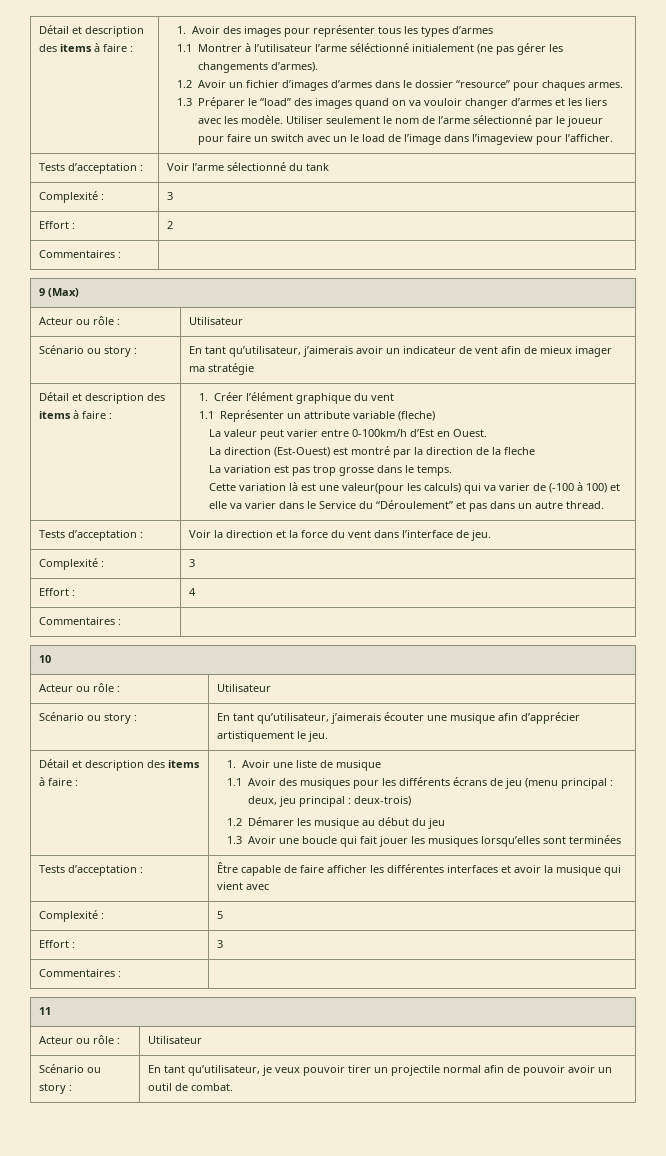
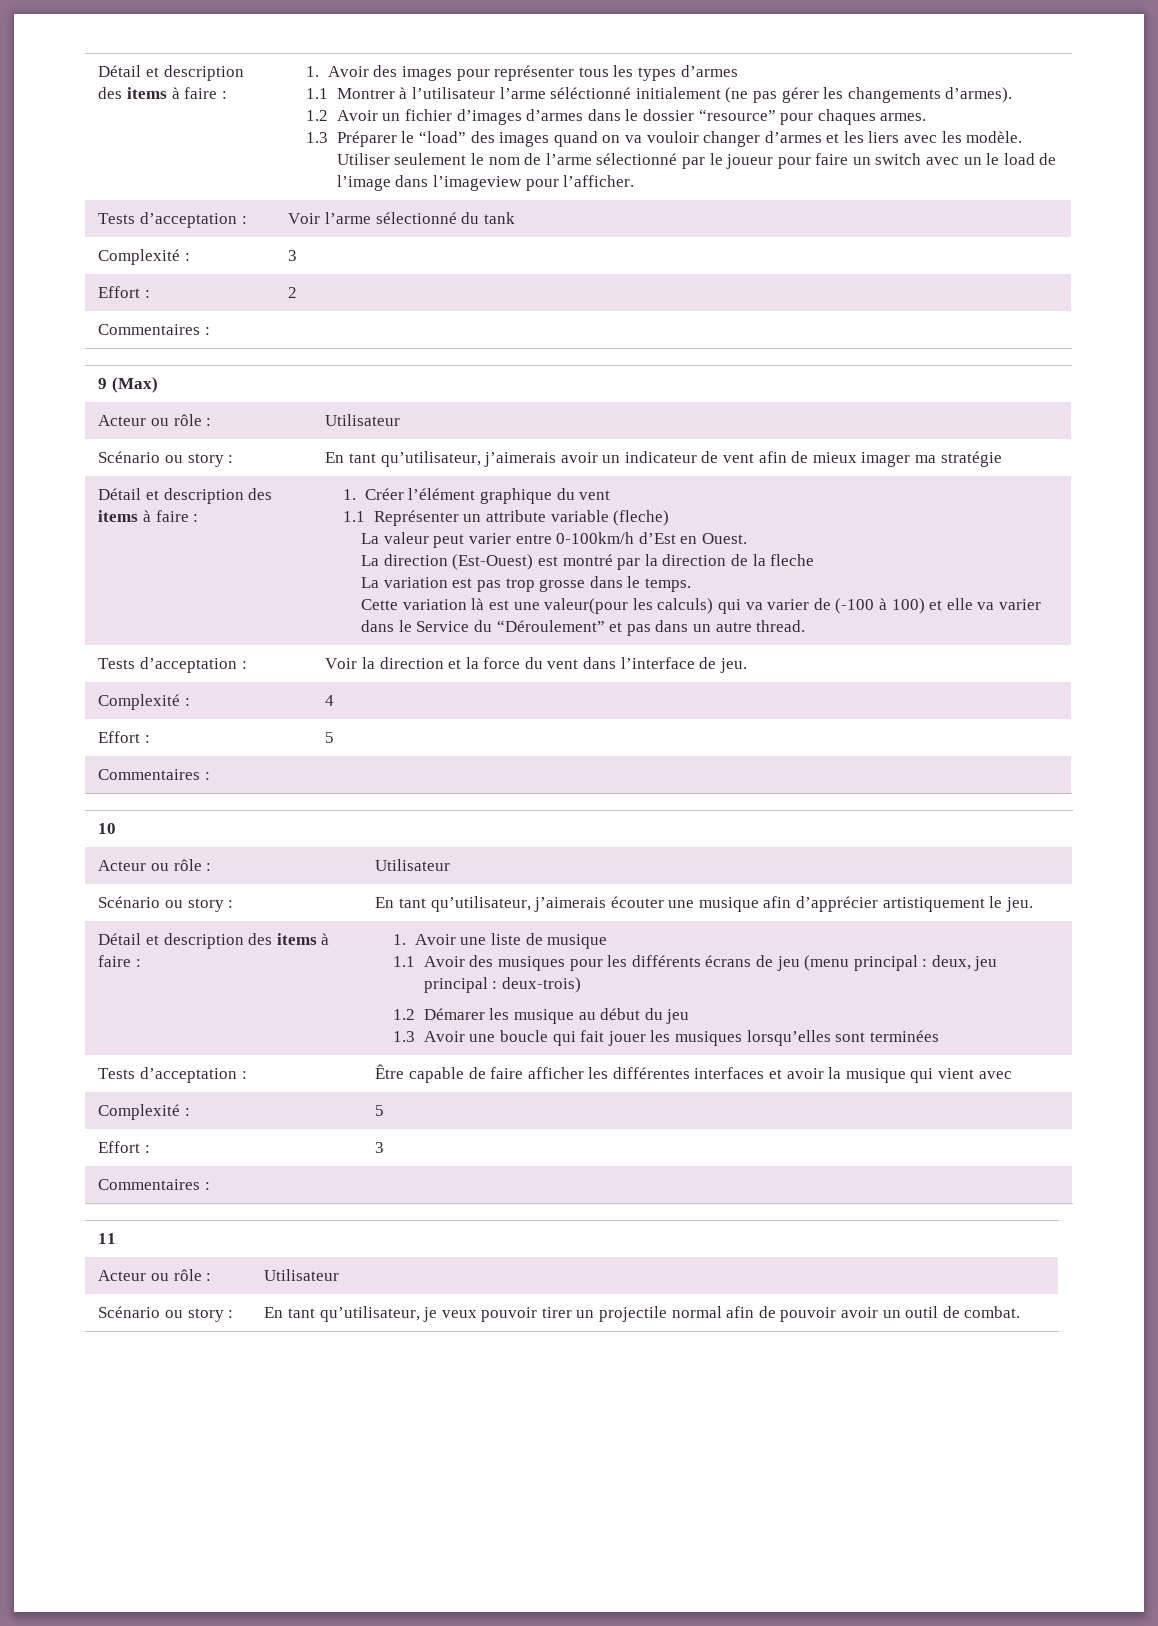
  Tests d’acceptation : | Voir la direction et la force du vent dans l’interface de jeu.
- Complexité : | 3
- Effort : | 4
+ Complexité : | 4
+ Effort : | 5

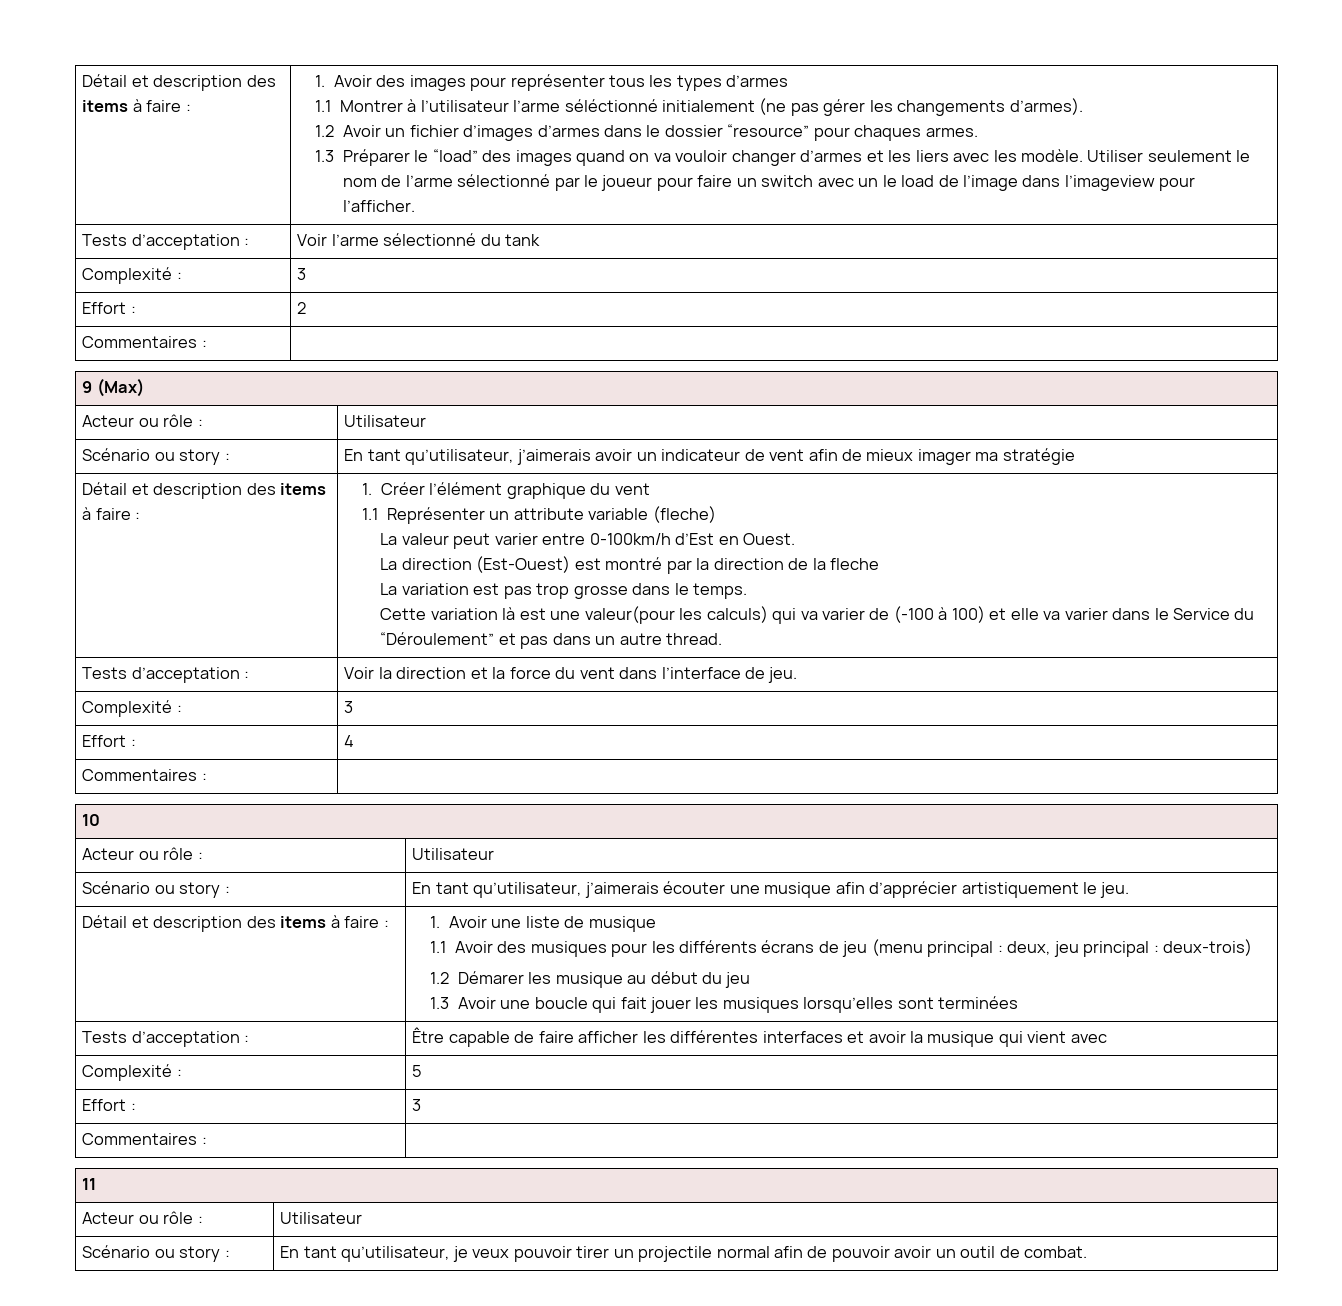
  Tests d’acceptation : | Voir la direction et la force du vent dans l’interface de jeu.
- Complexité : | 4
- Effort : | 5
+ Complexité : | 3
+ Effort : | 4

